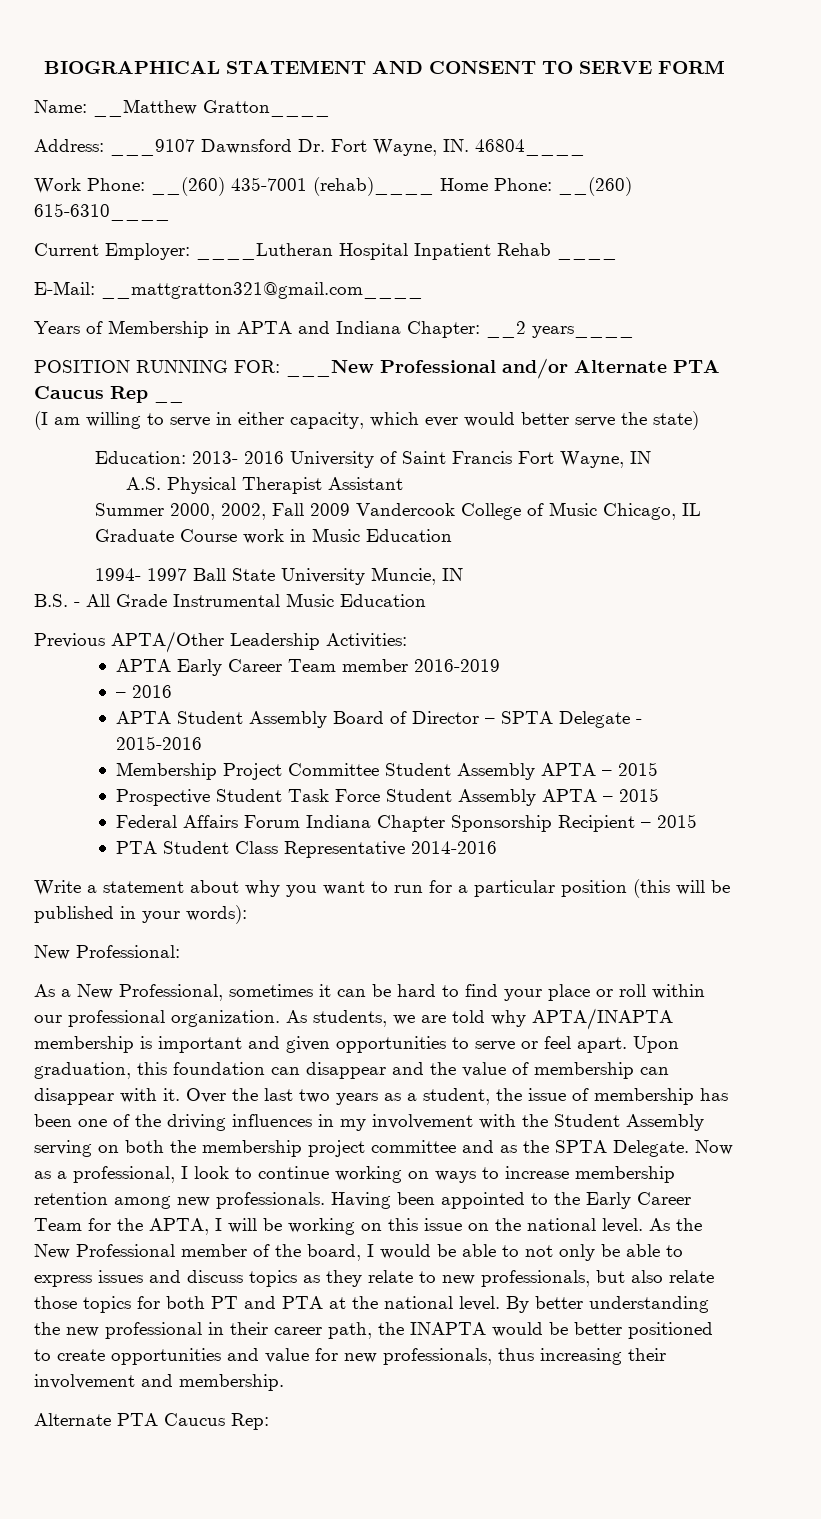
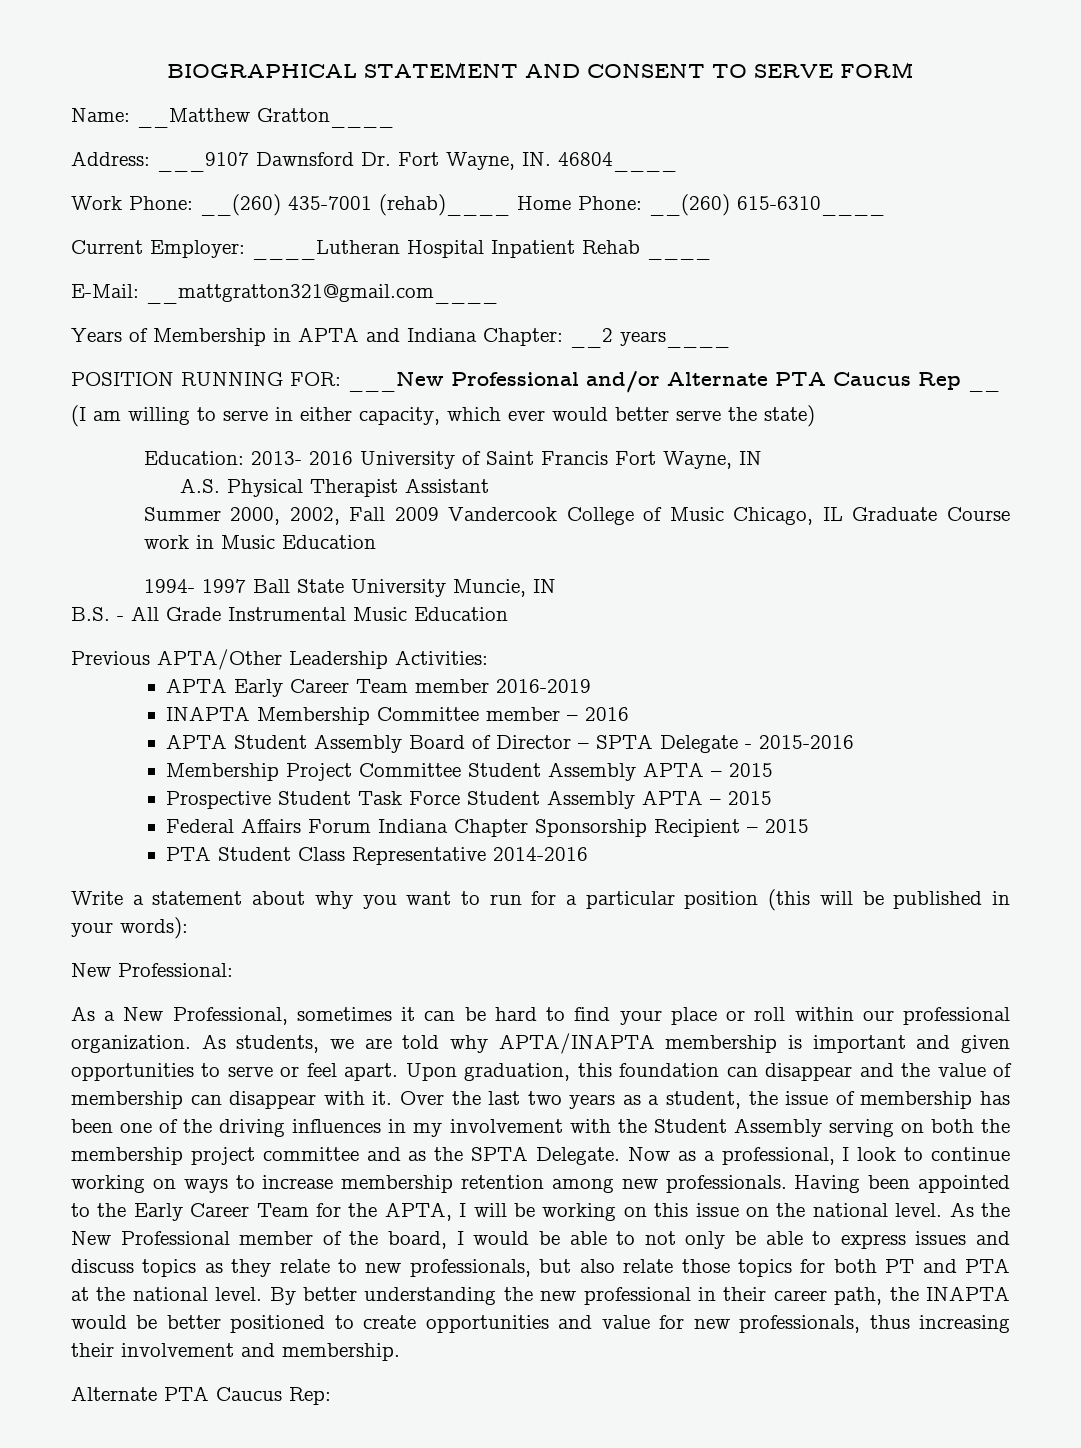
- – 2016
+ INAPTA Membership Committee member – 2016

